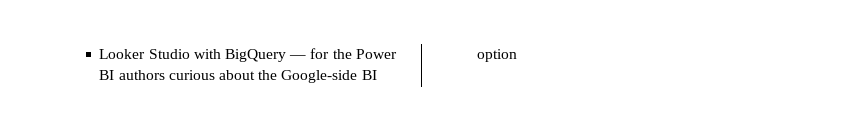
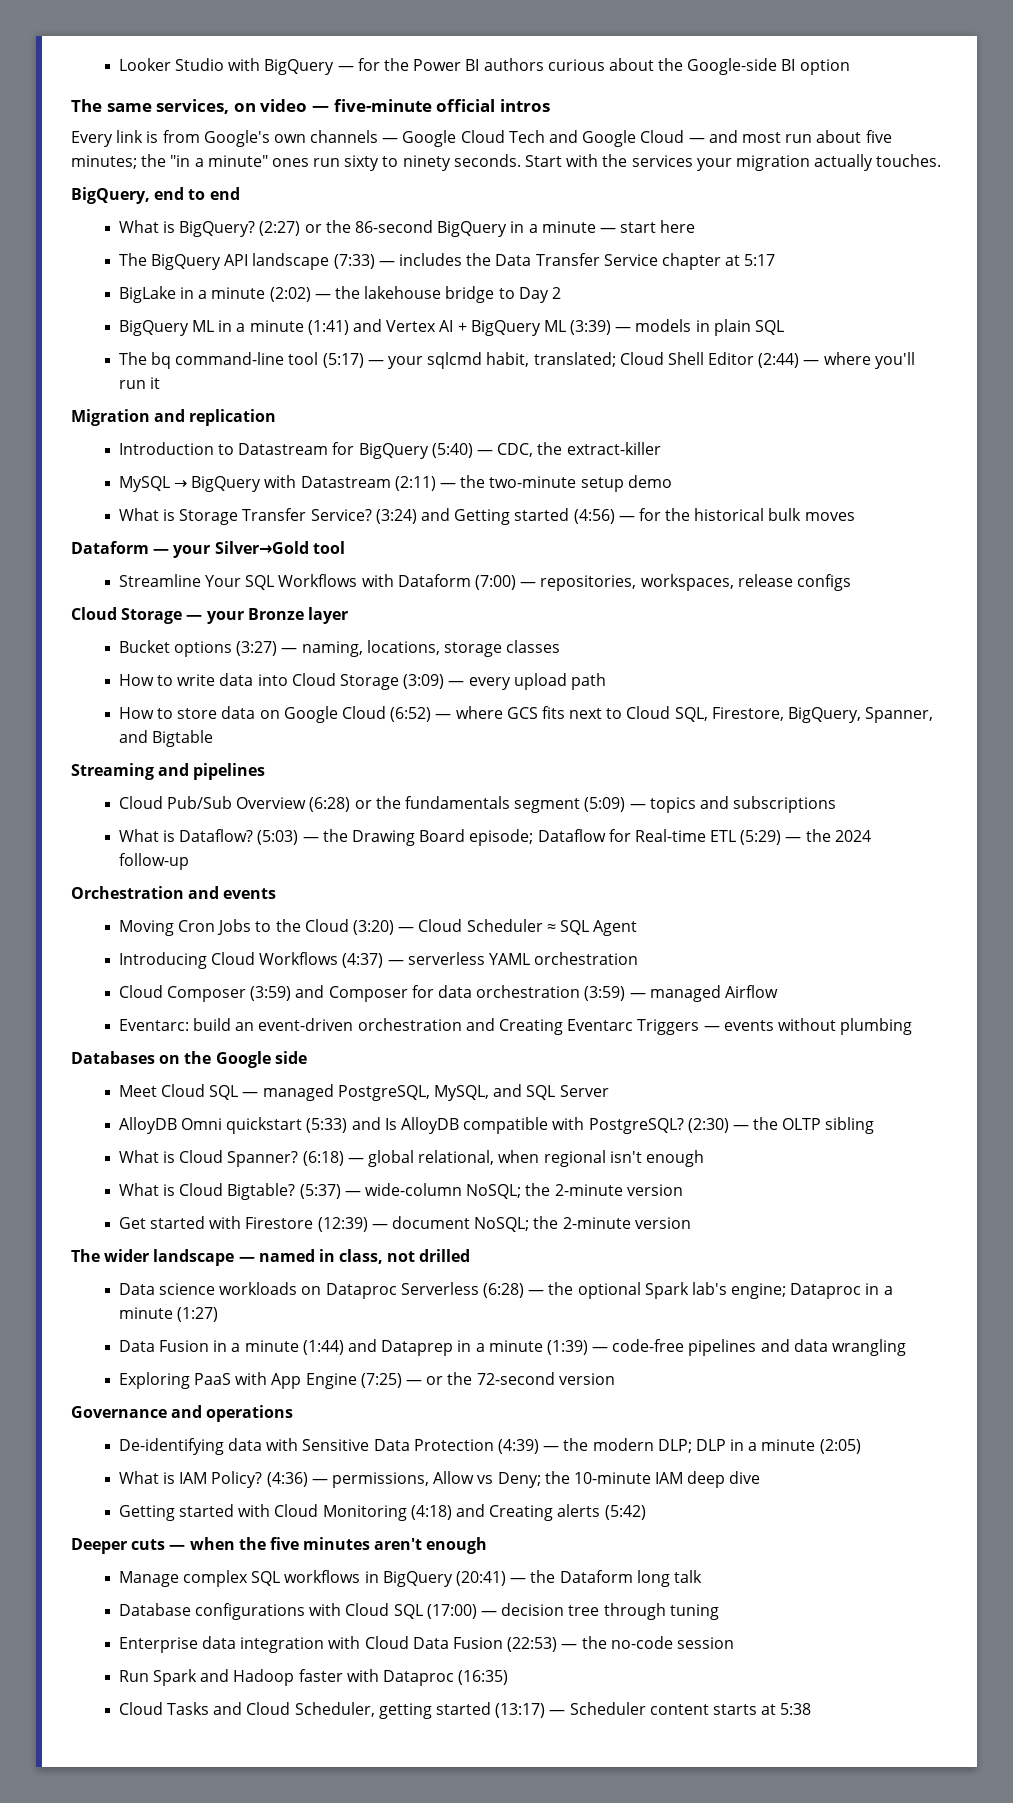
+ The same services, on video — five-minute official intros
+ Every link is from Google's own channels — Google Cloud Tech and Google Cloud — and most run about five minutes; the "in a minute" ones run sixty to ninety seconds. Start with the services your migration actually touches.
+ BigQuery, end to end
+ What is BigQuery? (2:27) or the 86-second BigQuery in a minute — start here
+ The BigQuery API landscape (7:33) — includes the Data Transfer Service chapter at 5:17
+ BigLake in a minute (2:02) — the lakehouse bridge to Day 2
+ BigQuery ML in a minute (1:41) and Vertex AI + BigQuery ML (3:39) — models in plain SQL
+ The bq command-line tool (5:17) — your sqlcmd habit, translated; Cloud Shell Editor (2:44) — where you'll run it
+ Migration and replication
+ Introduction to Datastream for BigQuery (5:40) — CDC, the extract-killer
+ MySQL → BigQuery with Datastream (2:11) — the two-minute setup demo
+ What is Storage Transfer Service? (3:24) and Getting started (4:56) — for the historical bulk moves
+ Dataform — your Silver→Gold tool
+ Streamline Your SQL Workflows with Dataform (7:00) — repositories, workspaces, release configs
+ Cloud Storage — your Bronze layer
+ Bucket options (3:27) — naming, locations, storage classes
+ How to write data into Cloud Storage (3:09) — every upload path
+ How to store data on Google Cloud (6:52) — where GCS fits next to Cloud SQL, Firestore, BigQuery, Spanner, and Bigtable
+ Streaming and pipelines
+ Cloud Pub/Sub Overview (6:28) or the fundamentals segment (5:09) — topics and subscriptions
+ What is Dataflow? (5:03) — the Drawing Board episode; Dataflow for Real-time ETL (5:29) — the 2024 follow-up
+ Orchestration and events
+ Moving Cron Jobs to the Cloud (3:20) — Cloud Scheduler ≈ SQL Agent
+ Introducing Cloud Workflows (4:37) — serverless YAML orchestration
+ Cloud Composer (3:59) and Composer for data orchestration (3:59) — managed Airflow
+ Eventarc: build an event-driven orchestration and Creating Eventarc Triggers — events without plumbing
+ Databases on the Google side
+ Meet Cloud SQL — managed PostgreSQL, MySQL, and SQL Server
+ AlloyDB Omni quickstart (5:33) and Is AlloyDB compatible with PostgreSQL? (2:30) — the OLTP sibling
+ What is Cloud Spanner? (6:18) — global relational, when regional isn't enough
+ What is Cloud Bigtable? (5:37) — wide-column NoSQL; the 2-minute version
+ Get started with Firestore (12:39) — document NoSQL; the 2-minute version
+ The wider landscape — named in class, not drilled
+ Data science workloads on Dataproc Serverless (6:28) — the optional Spark lab's engine; Dataproc in a minute (1:27)
+ Data Fusion in a minute (1:44) and Dataprep in a minute (1:39) — code-free pipelines and data wrangling
+ Exploring PaaS with App Engine (7:25) — or the 72-second version
+ Governance and operations
+ De-identifying data with Sensitive Data Protection (4:39) — the modern DLP; DLP in a minute (2:05)
+ What is IAM Policy? (4:36) — permissions, Allow vs Deny; the 10-minute IAM deep dive
+ Getting started with Cloud Monitoring (4:18) and Creating alerts (5:42)
+ Deeper cuts — when the five minutes aren't enough
+ Manage complex SQL workflows in BigQuery (20:41) — the Dataform long talk
+ Database configurations with Cloud SQL (17:00) — decision tree through tuning
+ Enterprise data integration with Cloud Data Fusion (22:53) — the no-code session
+ Run Spark and Hadoop faster with Dataproc (16:35)
+ Cloud Tasks and Cloud Scheduler, getting started (13:17) — Scheduler content starts at 5:38

